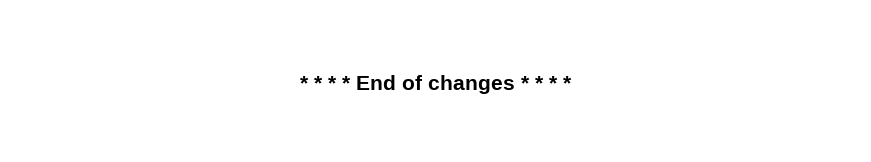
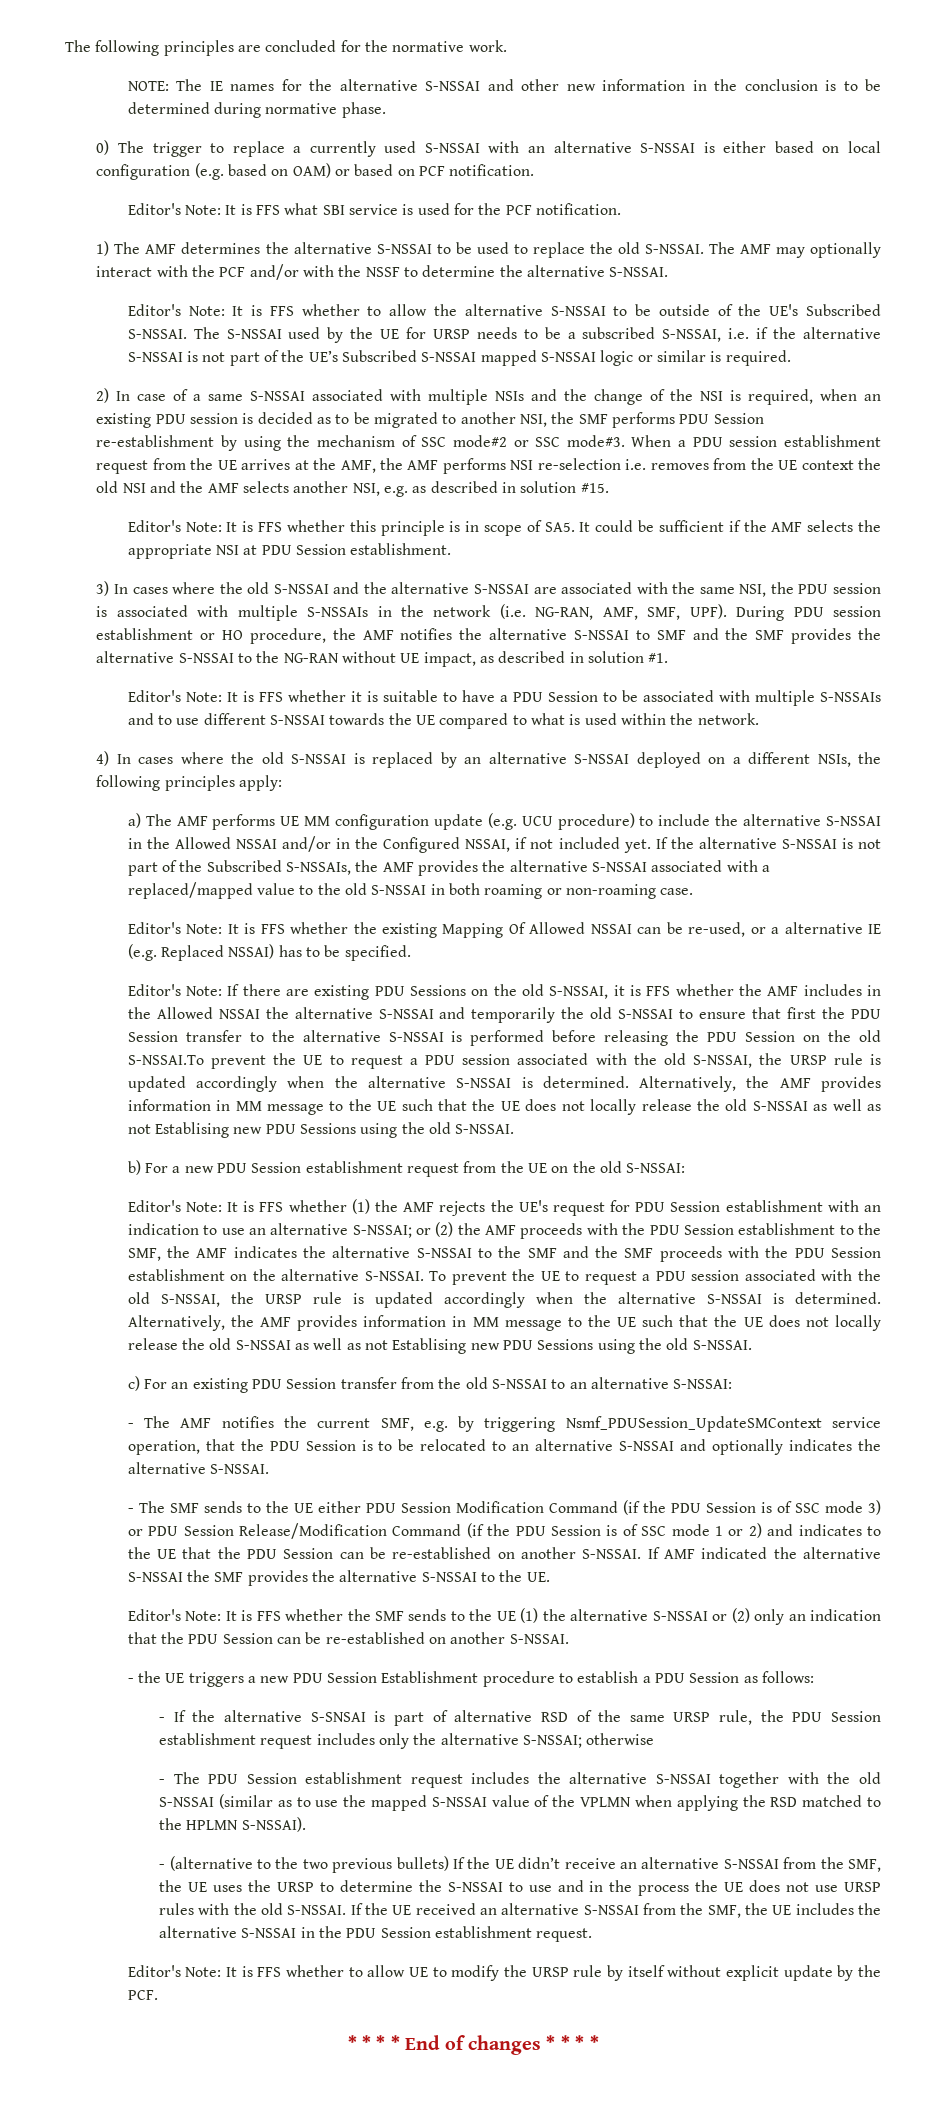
+ The following principles are concluded for the normative work.
+ NOTE: The IE names for the alternative S-NSSAI and other new information in the conclusion is to be determined during normative phase.
+ 0) The trigger to replace a currently used S-NSSAI with an alternative S-NSSAI is either based on local configuration (e.g. based on OAM) or based on PCF notification.
+ Editor's Note: It is FFS what SBI service is used for the PCF notification.
+ 1) The AMF determines the alternative S-NSSAI to be used to replace the old S-NSSAI. The AMF may optionally interact with the PCF and/or with the NSSF to determine the alternative S-NSSAI.
+ Editor's Note: It is FFS whether to allow the alternative S-NSSAI to be outside of the UE's Subscribed S-NSSAI. The S-NSSAI used by the UE for URSP needs to be a subscribed S-NSSAI, i.e. if the alternative S-NSSAI is not part of the UE’s Subscribed S-NSSAI mapped S-NSSAI logic or similar is required.
+ 2) In case of a same S-NSSAI associated with multiple NSIs and the change of the NSI is required, when an existing PDU session is decided as to be migrated to another NSI, the SMF performs PDU Session re-establishment by using the mechanism of SSC mode#2 or SSC mode#3. When a PDU session establishment request from the UE arrives at the AMF, the AMF performs NSI re-selection i.e. removes from the UE context the old NSI and the AMF selects another NSI, e.g. as described in solution #15.
+ Editor's Note: It is FFS whether this principle is in scope of SA5. It could be sufficient if the AMF selects the appropriate NSI at PDU Session establishment.
+ 3) In cases where the old S-NSSAI and the alternative S-NSSAI are associated with the same NSI, the PDU session is associated with multiple S-NSSAIs in the network (i.e. NG-RAN, AMF, SMF, UPF). During PDU session establishment or HO procedure, the AMF notifies the alternative S-NSSAI to SMF and the SMF provides the alternative S-NSSAI to the NG-RAN without UE impact, as described in solution #1.
+ Editor's Note: It is FFS whether it is suitable to have a PDU Session to be associated with multiple S-NSSAIs and to use different S-NSSAI towards the UE compared to what is used within the network.
+ 4) In cases where the old S-NSSAI is replaced by an alternative S-NSSAI deployed on a different NSIs, the following principles apply:
+ a) The AMF performs UE MM configuration update (e.g. UCU procedure) to include the alternative S-NSSAI in the Allowed NSSAI and/or in the Configured NSSAI, if not included yet. If the alternative S-NSSAI is not part of the Subscribed S-NSSAIs, the AMF provides the alternative S-NSSAI associated with a replaced/mapped value to the old S-NSSAI in both roaming or non-roaming case.
+ Editor's Note: It is FFS whether the existing Mapping Of Allowed NSSAI can be re-used, or a alternative IE (e.g. Replaced NSSAI) has to be specified.
+ Editor's Note: If there are existing PDU Sessions on the old S-NSSAI, it is FFS whether the AMF includes in the Allowed NSSAI the alternative S-NSSAI and temporarily the old S-NSSAI to ensure that first the PDU Session transfer to the alternative S-NSSAI is performed before releasing the PDU Session on the old S-NSSAI.To prevent the UE to request a PDU session associated with the old S-NSSAI, the URSP rule is updated accordingly when the alternative S-NSSAI is determined. Alternatively, the AMF provides information in MM message to the UE such that the UE does not locally release the old S-NSSAI as well as not Establising new PDU Sessions using the old S-NSSAI.
+ b) For a new PDU Session establishment request from the UE on the old S-NSSAI:
+ Editor's Note: It is FFS whether (1) the AMF rejects the UE's request for PDU Session establishment with an indication to use an alternative S-NSSAI; or (2) the AMF proceeds with the PDU Session establishment to the SMF, the AMF indicates the alternative S-NSSAI to the SMF and the SMF proceeds with the PDU Session establishment on the alternative S-NSSAI. To prevent the UE to request a PDU session associated with the old S-NSSAI, the URSP rule is updated accordingly when the alternative S-NSSAI is determined. Alternatively, the AMF provides information in MM message to the UE such that the UE does not locally release the old S-NSSAI as well as not Establising new PDU Sessions using the old S-NSSAI.
+ c) For an existing PDU Session transfer from the old S-NSSAI to an alternative S-NSSAI:
+ - The AMF notifies the current SMF, e.g. by triggering Nsmf_PDUSession_UpdateSMContext service operation, that the PDU Session is to be relocated to an alternative S-NSSAI and optionally indicates the alternative S-NSSAI.
+ - The SMF sends to the UE either PDU Session Modification Command (if the PDU Session is of SSC mode 3) or PDU Session Release/Modification Command (if the PDU Session is of SSC mode 1 or 2) and indicates to the UE that the PDU Session can be re-established on another S-NSSAI. If AMF indicated the alternative S-NSSAI the SMF provides the alternative S-NSSAI to the UE.
+ Editor's Note: It is FFS whether the SMF sends to the UE (1) the alternative S-NSSAI or (2) only an indication that the PDU Session can be re-established on another S-NSSAI.
+ - the UE triggers a new PDU Session Establishment procedure to establish a PDU Session as follows:
+ - If the alternative S-SNSAI is part of alternative RSD of the same URSP rule, the PDU Session establishment request includes only the alternative S-NSSAI; otherwise
+ - The PDU Session establishment request includes the alternative S-NSSAI together with the old S-NSSAI (similar as to use the mapped S-NSSAI value of the VPLMN when applying the RSD matched to the HPLMN S-NSSAI).
+ - (alternative to the two previous bullets) If the UE didn’t receive an alternative S-NSSAI from the SMF, the UE uses the URSP to determine the S-NSSAI to use and in the process the UE does not use URSP rules with the old S-NSSAI. If the UE received an alternative S-NSSAI from the SMF, the UE includes the alternative S-NSSAI in the PDU Session establishment request.
+ Editor's Note: It is FFS whether to allow UE to modify the URSP rule by itself without explicit update by the PCF.

